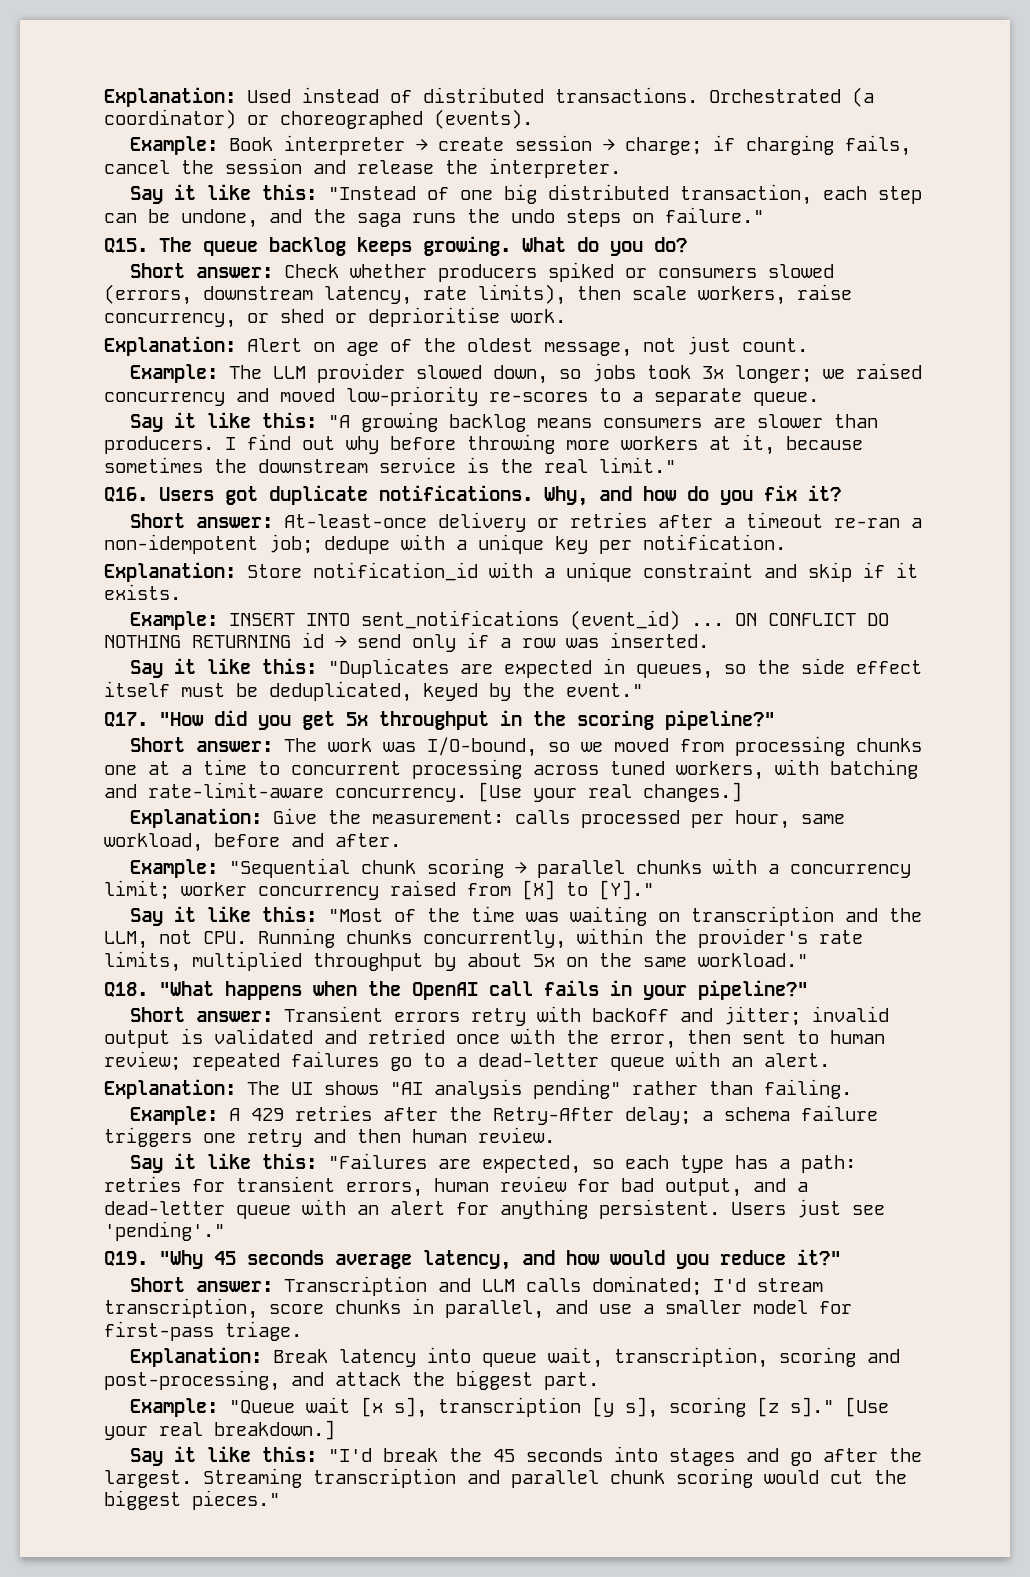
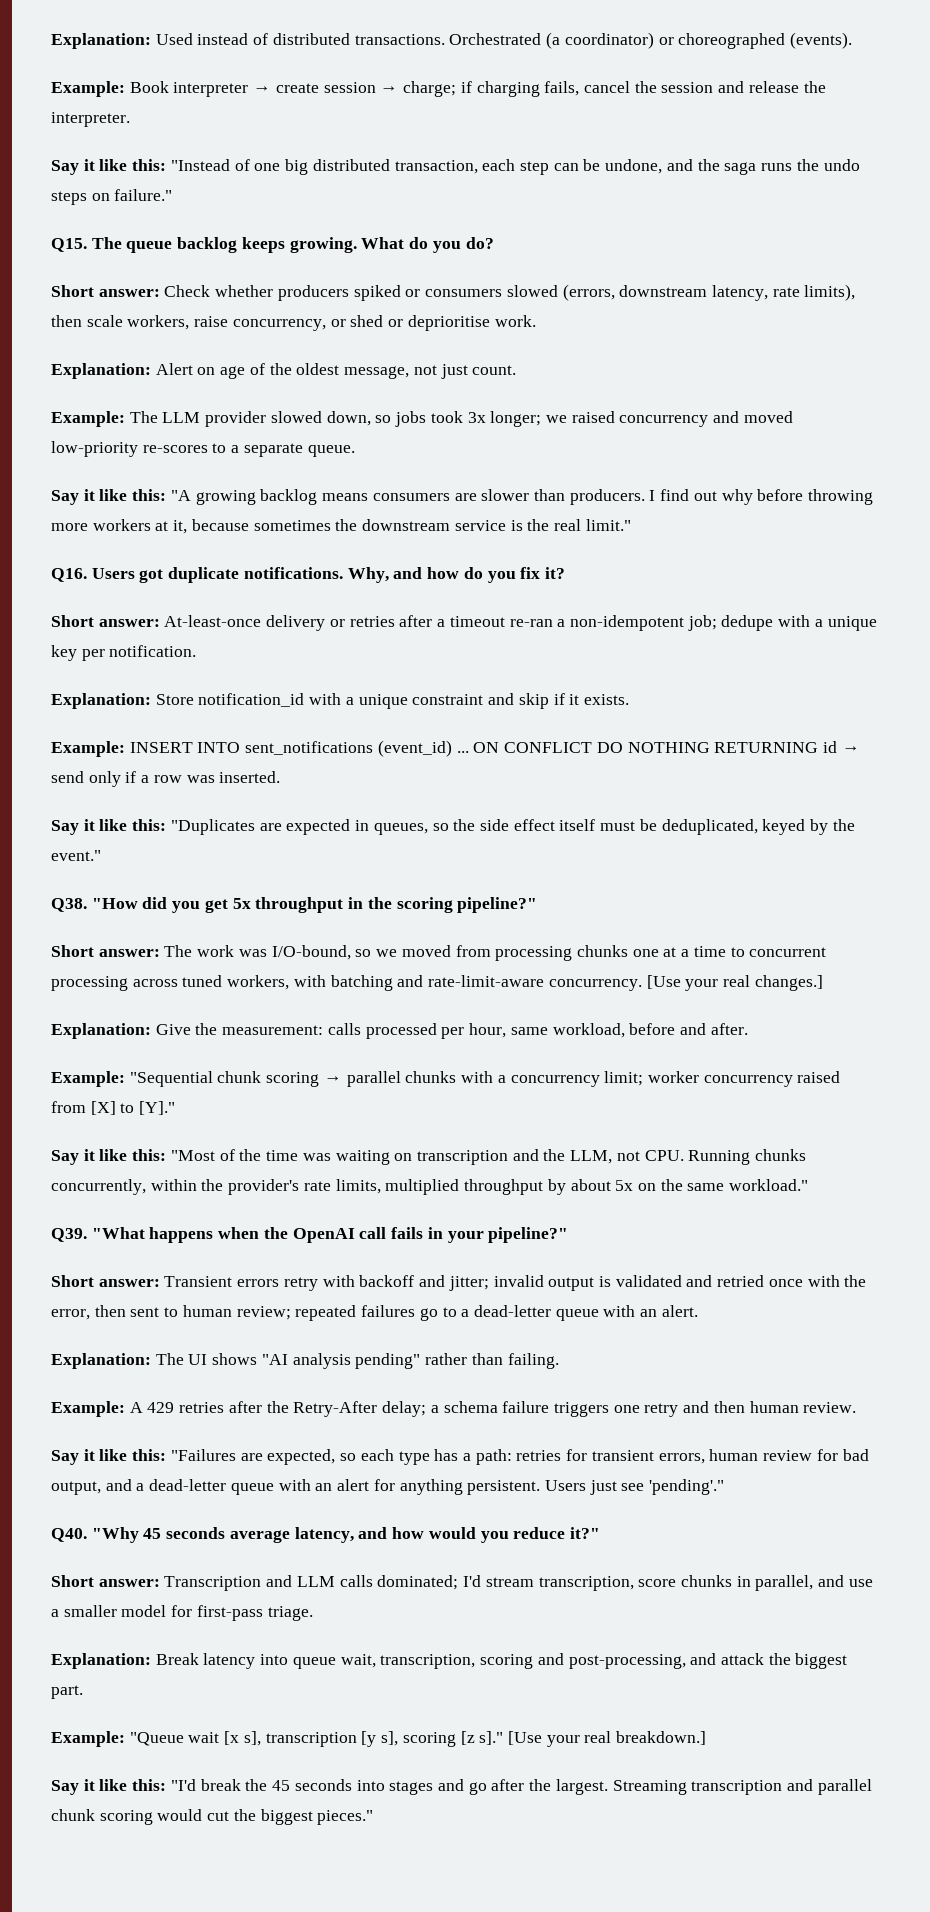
- Q17. "How did you get 5x throughput in the scoring pipeline?"
+ Q38. "How did you get 5x throughput in the scoring pipeline?"
- Q18. "What happens when the OpenAI call fails in your pipeline?"
+ Q39. "What happens when the OpenAI call fails in your pipeline?"
- Q19. "Why 45 seconds average latency, and how would you reduce it?"
+ Q40. "Why 45 seconds average latency, and how would you reduce it?"

